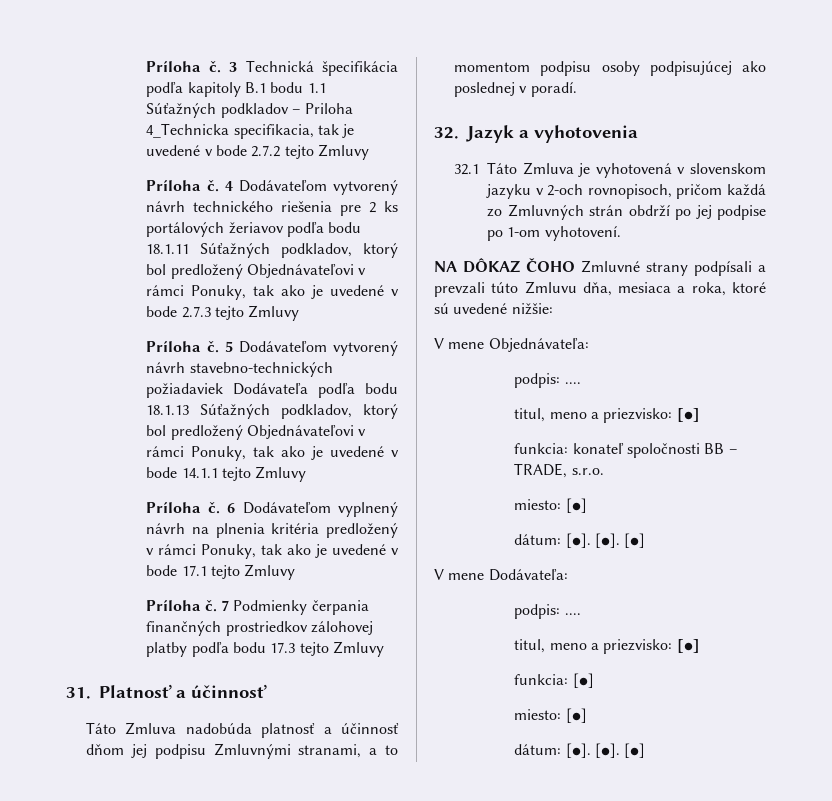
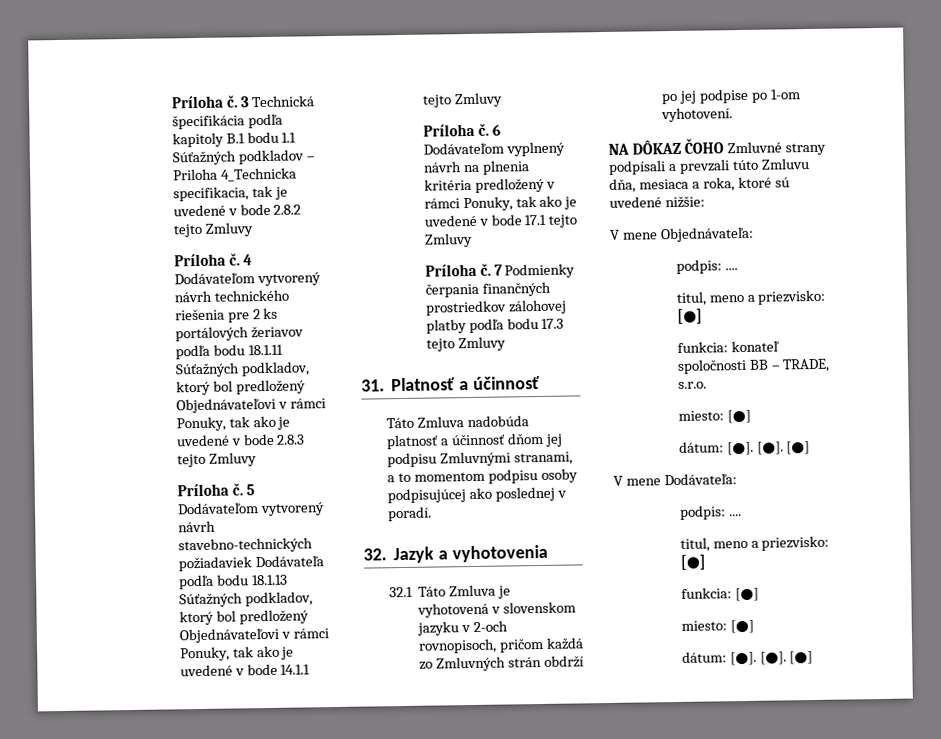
- 3 Technická špecifikácia podľa kapitoly B.1 bodu 1.1 Súťažných podkladov – Priloha 4_Technicka specifikacia, tak je uvedené v bode 2.7.2 tejto Zmluvy
+ 3 Technická špecifikácia podľa kapitoly B.1 bodu 1.1 Súťažných podkladov – Priloha 4_Technicka specifikacia, tak je uvedené v bode 2.8.2 tejto Zmluvy
- 4 Dodávateľom vytvorený návrh technického riešenia pre 2 ks portálových žeriavov podľa bodu 18.1.11 Súťažných podkladov, ktorý bol predložený Objednávateľovi v rámci Ponuky, tak ako je uvedené v bode 2.7.3 tejto Zmluvy
+ 4 Dodávateľom vytvorený návrh technického riešenia pre 2 ks portálových žeriavov podľa bodu 18.1.11 Súťažných podkladov, ktorý bol predložený Objednávateľovi v rámci Ponuky, tak ako je uvedené v bode 2.8.3 tejto Zmluvy

